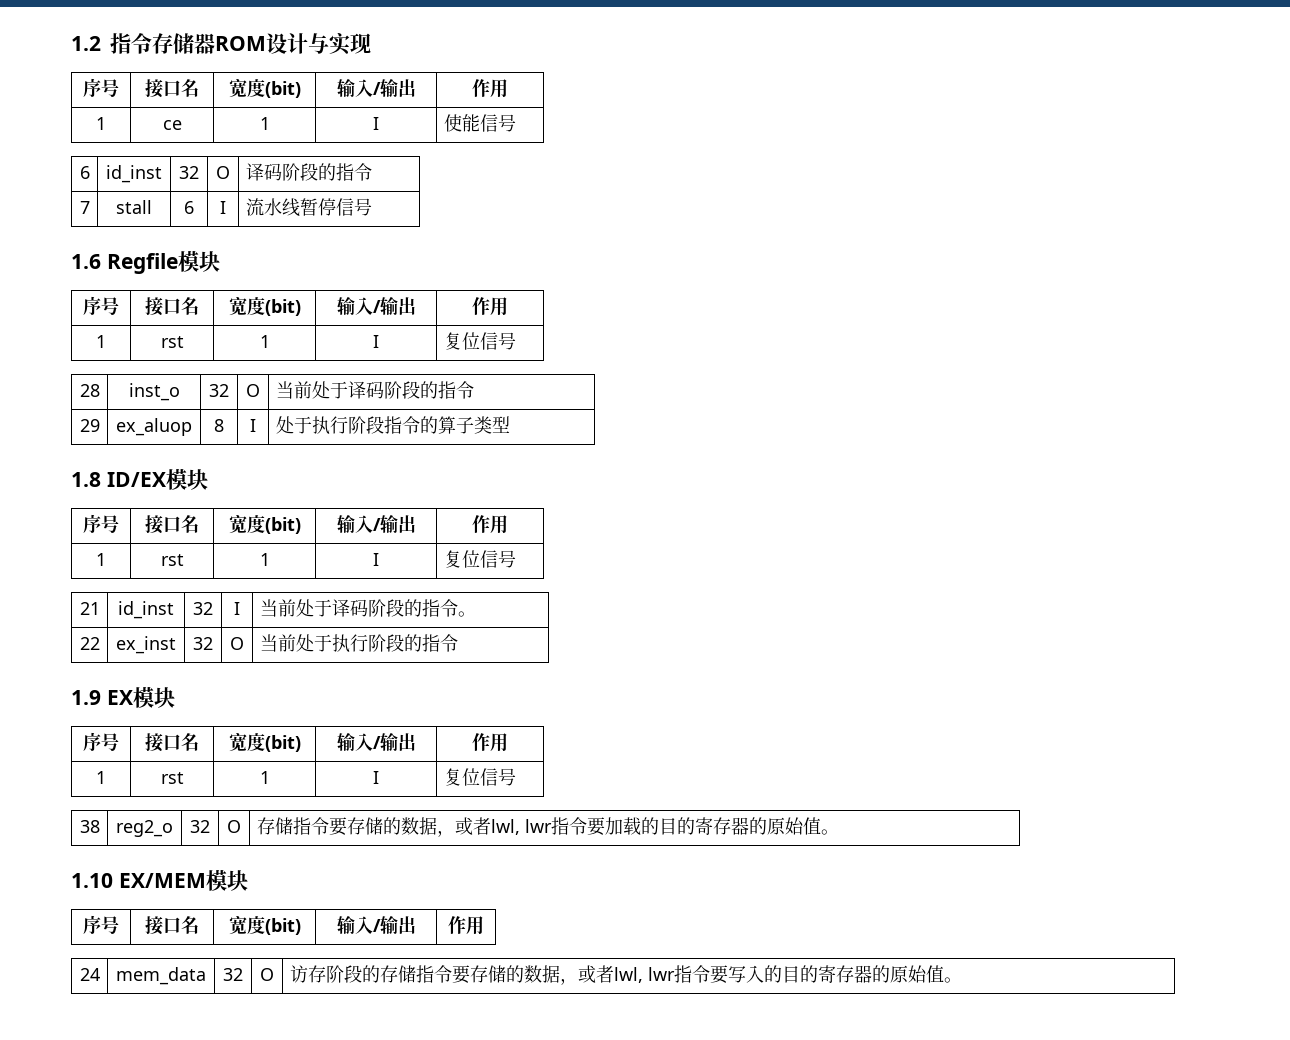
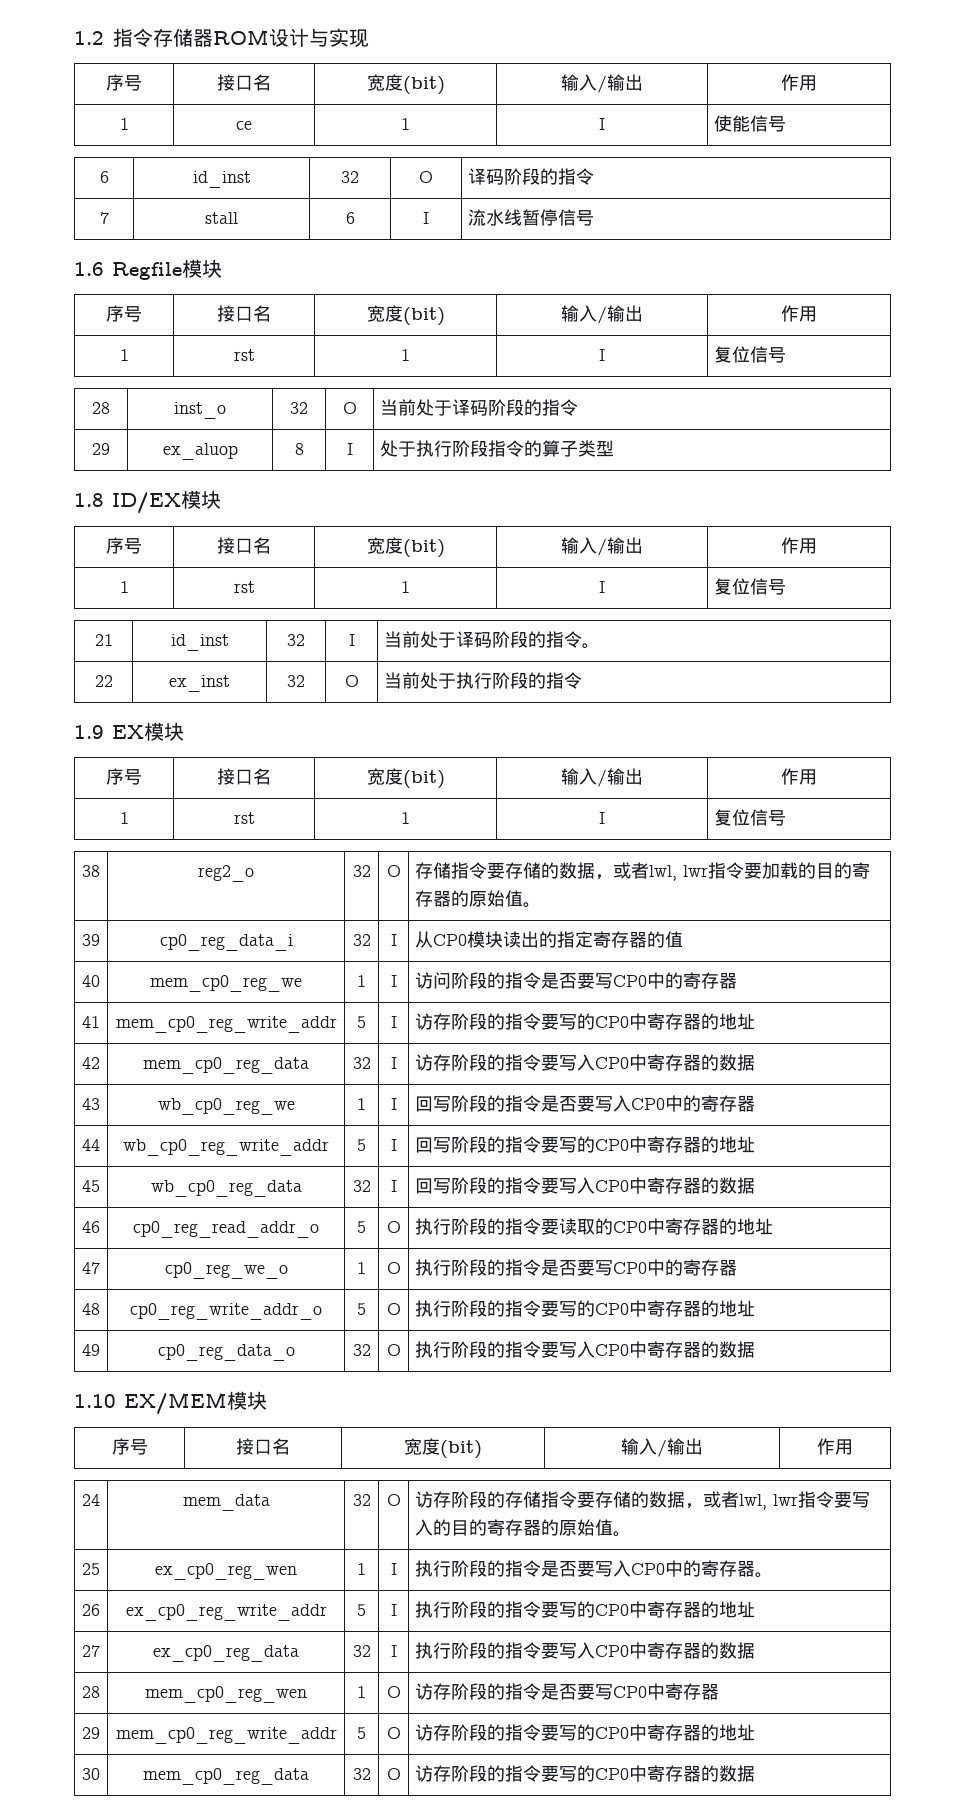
+ 39 | cp0_reg_data_i | 32 | I | 从CP0模块读出的指定寄存器的值
+ 40 | mem_cp0_reg_we | 1 | I | 访问阶段的指令是否要写CP0中的寄存器
+ 41 | mem_cp0_reg_write_addr | 5 | I | 访存阶段的指令要写的CP0中寄存器的地址
+ 42 | mem_cp0_reg_data | 32 | I | 访存阶段的指令要写入CP0中寄存器的数据
+ 43 | wb_cp0_reg_we | 1 | I | 回写阶段的指令是否要写入CP0中的寄存器
+ 44 | wb_cp0_reg_write_addr | 5 | I | 回写阶段的指令要写的CP0中寄存器的地址
+ 45 | wb_cp0_reg_data | 32 | I | 回写阶段的指令要写入CP0中寄存器的数据
+ 46 | cp0_reg_read_addr_o | 5 | O | 执行阶段的指令要读取的CP0中寄存器的地址
+ 47 | cp0_reg_we_o | 1 | O | 执行阶段的指令是否要写CP0中的寄存器
+ 48 | cp0_reg_write_addr_o | 5 | O | 执行阶段的指令要写的CP0中寄存器的地址
+ 49 | cp0_reg_data_o | 32 | O | 执行阶段的指令要写入CP0中寄存器的数据
+ 25 | ex_cp0_reg_wen | 1 | I | 执行阶段的指令是否要写入CP0中的寄存器。
+ 26 | ex_cp0_reg_write_addr | 5 | I | 执行阶段的指令要写的CP0中寄存器的地址
+ 27 | ex_cp0_reg_data | 32 | I | 执行阶段的指令要写入CP0中寄存器的数据
+ 28 | mem_cp0_reg_wen | 1 | O | 访存阶段的指令是否要写CP0中寄存器
+ 29 | mem_cp0_reg_write_addr | 5 | O | 访存阶段的指令要写的CP0中寄存器的地址
+ 30 | mem_cp0_reg_data | 32 | O | 访存阶段的指令要写的CP0中寄存器的数据

